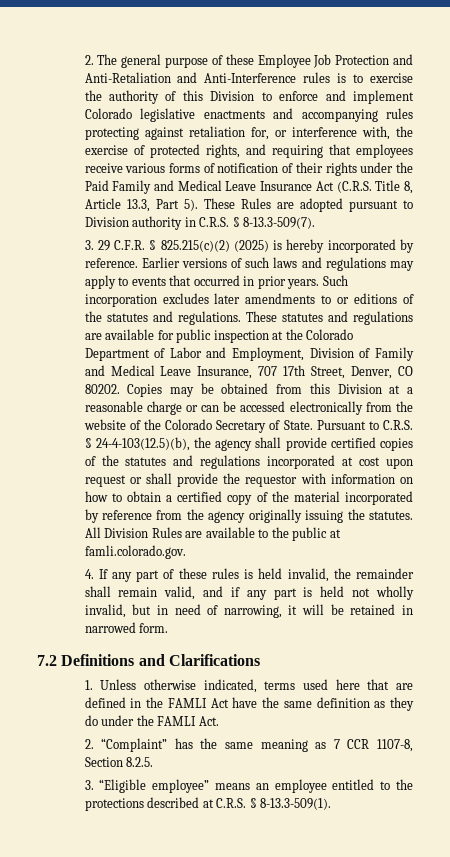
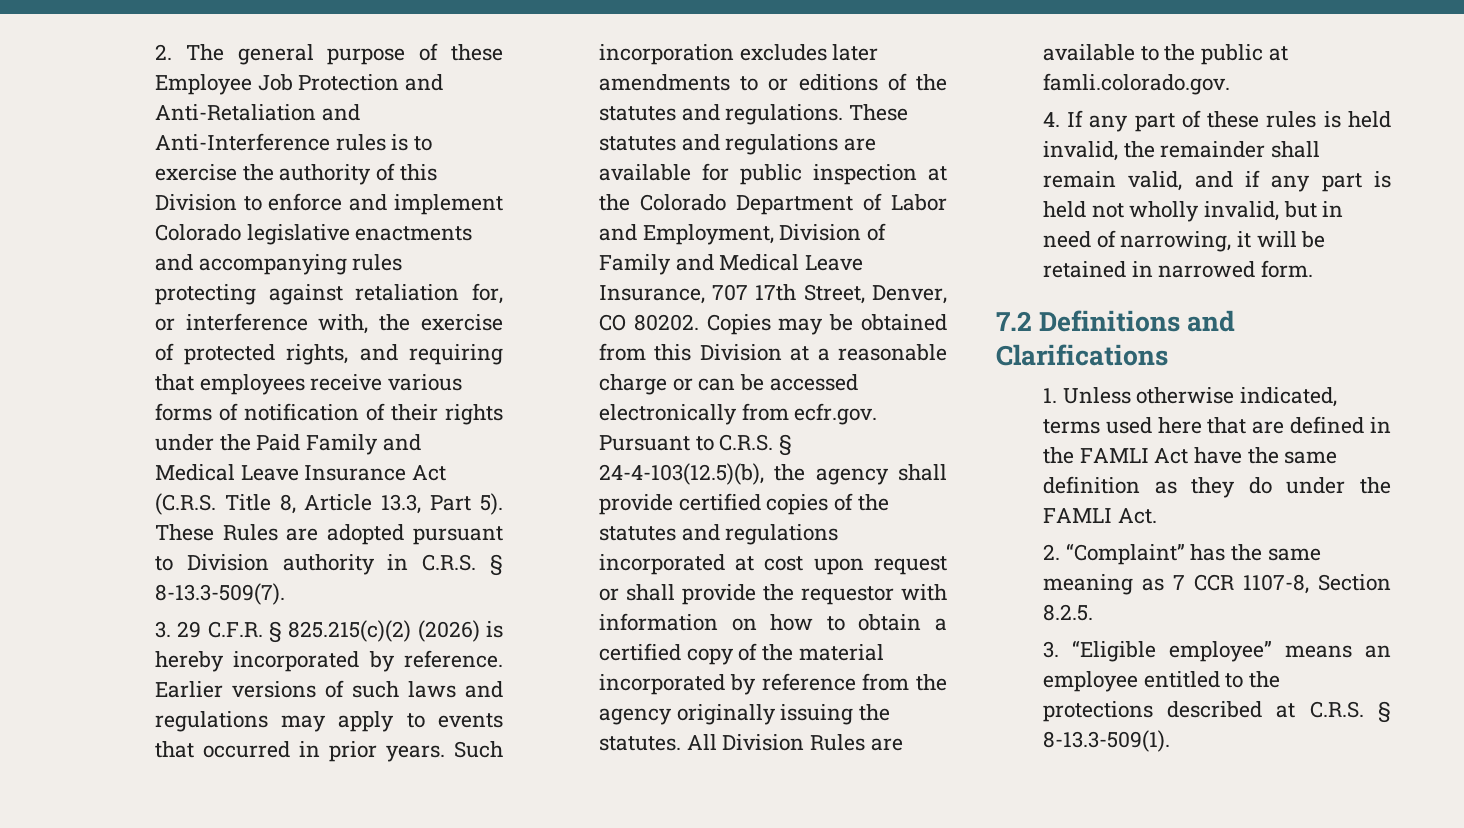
- 3. 29 C.F.R. § 825.215(c)(2) (2025) is hereby incorporated by reference.
+ 3. 29 C.F.R. § 825.215(c)(2) (2026) is hereby incorporated by reference.
- Copies may be obtained from this Division at a reasonable charge or can be accessed electronically from the website of the Colorado Secretary of State. Pursuant to C.R.S. § 24-4-103(12.5)(b), the agency shall provide certified copies of the statutes and regulations incorporated at cost upon request or shall provide the requestor with information on how to obtain a certified copy of the material incorporated by reference from the agency originally issuing the statutes.
+ Copies may be obtained from this Division at a reasonable charge or can be accessed electronically from ecfr.gov. Pursuant to C.R.S. § 24-4-103(12.5)(b), the agency shall provide certified copies of the statutes and regulations incorporated at cost upon request or shall provide the requestor with information on how to obtain a certified copy of the material incorporated by reference from the agency originally issuing the statutes.

